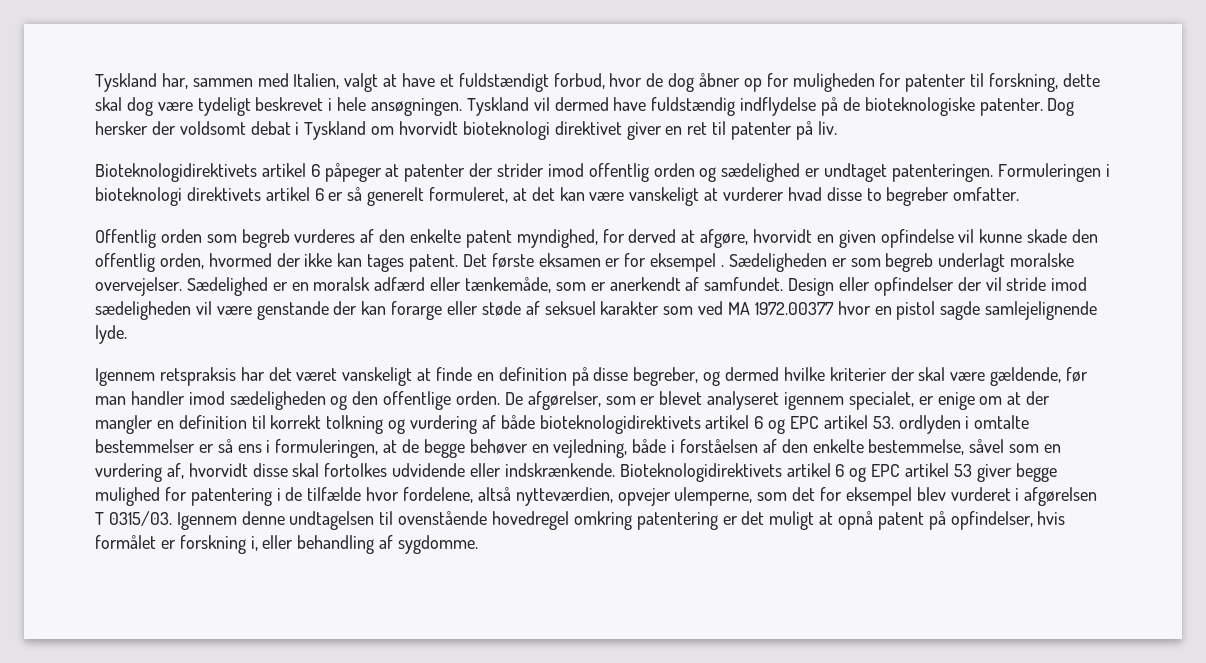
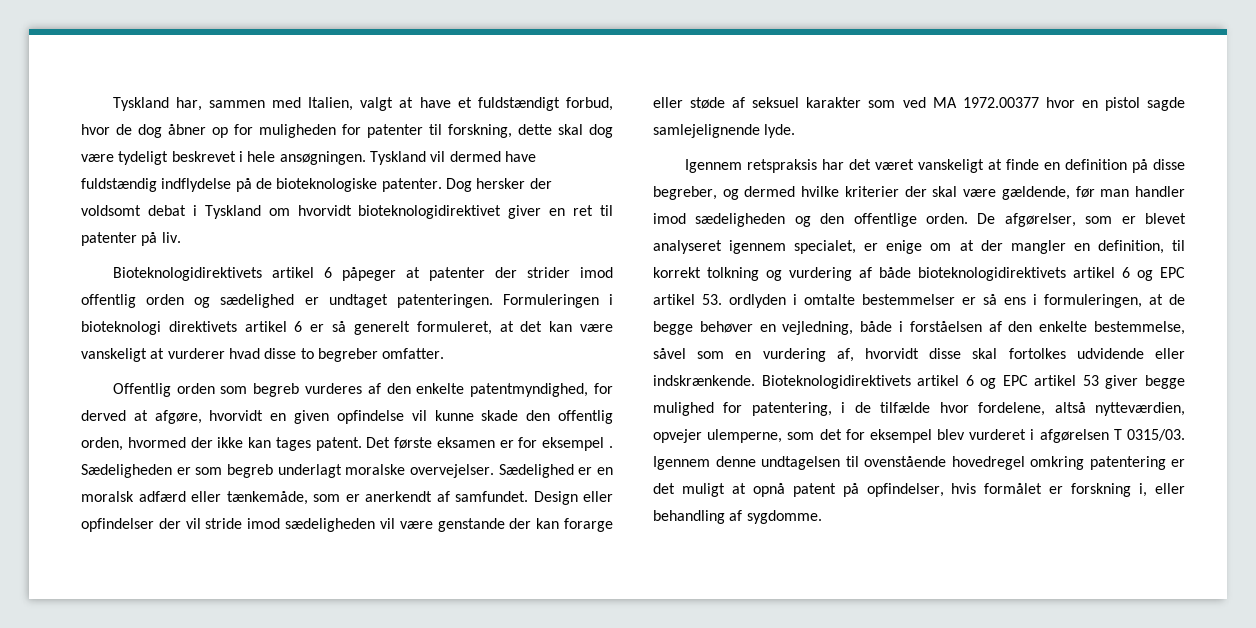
- Dog hersker der voldsomt debat i Tyskland om hvorvidt bioteknologi direktivet giver en ret til patenter på liv.
+ Dog hersker der voldsomt debat i Tyskland om hvorvidt bioteknologidirektivet giver en ret til patenter på liv.
- Offentlig orden som begreb vurderes af den enkelte patent myndighed, for derved at afgøre, hvorvidt en given opfindelse vil kunne skade den offentlig orden, hvormed der ikke kan tages patent.
+ Offentlig orden som begreb vurderes af den enkelte patentmyndighed, for derved at afgøre, hvorvidt en given opfindelse vil kunne skade den offentlig orden, hvormed der ikke kan tages patent.
- De afgørelser, som er blevet analyseret igennem specialet, er enige om at der mangler en definition til korrekt tolkning og vurdering af både bioteknologidirektivets artikel 6 og EPC artikel 53. ordlyden i omtalte bestemmelser er så ens i formuleringen, at de begge behøver en vejledning, både i forståelsen af den enkelte bestemmelse, såvel som en vurdering af, hvorvidt disse skal fortolkes udvidende eller indskrænkende.
+ De afgørelser, som er blevet analyseret igennem specialet, er enige om at der mangler en definition, til korrekt tolkning og vurdering af både bioteknologidirektivets artikel 6 og EPC artikel 53. ordlyden i omtalte bestemmelser er så ens i formuleringen, at de begge behøver en vejledning, både i forståelsen af den enkelte bestemmelse, såvel som en vurdering af, hvorvidt disse skal fortolkes udvidende eller indskrænkende.
- Bioteknologidirektivets artikel 6 og EPC artikel 53 giver begge mulighed for patentering i de tilfælde hvor fordelene, altså nytteværdien, opvejer ulemperne, som det for eksempel blev vurderet i afgørelsen T 0315/03.
+ Bioteknologidirektivets artikel 6 og EPC artikel 53 giver begge mulighed for patentering, i de tilfælde hvor fordelene, altså nytteværdien, opvejer ulemperne, som det for eksempel blev vurderet i afgørelsen T 0315/03.

